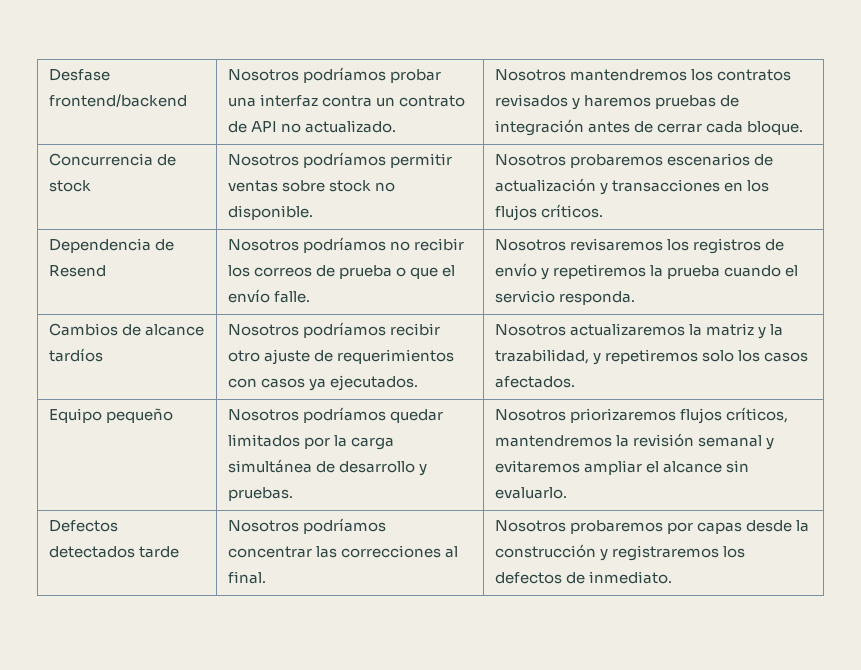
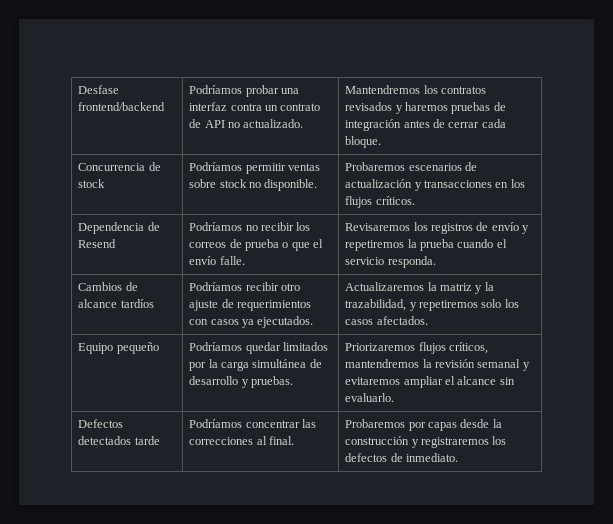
- Desfase frontend/backend | Nosotros podríamos probar una interfaz contra un contrato de API no actualizado. | Nosotros mantendremos los contratos revisados y haremos pruebas de integración antes de cerrar cada bloque.
+ Desfase frontend/backend | Podríamos probar una interfaz contra un contrato de API no actualizado. | Mantendremos los contratos revisados y haremos pruebas de integración antes de cerrar cada bloque.
- Concurrencia de stock | Nosotros podríamos permitir ventas sobre stock no disponible. | Nosotros probaremos escenarios de actualización y transacciones en los flujos críticos.
+ Concurrencia de stock | Podríamos permitir ventas sobre stock no disponible. | Probaremos escenarios de actualización y transacciones en los flujos críticos.
- Dependencia de Resend | Nosotros podríamos no recibir los correos de prueba o que el envío falle. | Nosotros revisaremos los registros de envío y repetiremos la prueba cuando el servicio responda.
+ Dependencia de Resend | Podríamos no recibir los correos de prueba o que el envío falle. | Revisaremos los registros de envío y repetiremos la prueba cuando el servicio responda.
- Cambios de alcance tardíos | Nosotros podríamos recibir otro ajuste de requerimientos con casos ya ejecutados. | Nosotros actualizaremos la matriz y la trazabilidad, y repetiremos solo los casos afectados.
+ Cambios de alcance tardíos | Podríamos recibir otro ajuste de requerimientos con casos ya ejecutados. | Actualizaremos la matriz y la trazabilidad, y repetiremos solo los casos afectados.
- Equipo pequeño | Nosotros podríamos quedar limitados por la carga simultánea de desarrollo y pruebas. | Nosotros priorizaremos flujos críticos, mantendremos la revisión semanal y evitaremos ampliar el alcance sin evaluarlo.
+ Equipo pequeño | Podríamos quedar limitados por la carga simultánea de desarrollo y pruebas. | Priorizaremos flujos críticos, mantendremos la revisión semanal y evitaremos ampliar el alcance sin evaluarlo.
- Defectos detectados tarde | Nosotros podríamos concentrar las correcciones al final. | Nosotros probaremos por capas desde la construcción y registraremos los defectos de inmediato.
+ Defectos detectados tarde | Podríamos concentrar las correcciones al final. | Probaremos por capas desde la construcción y registraremos los defectos de inmediato.

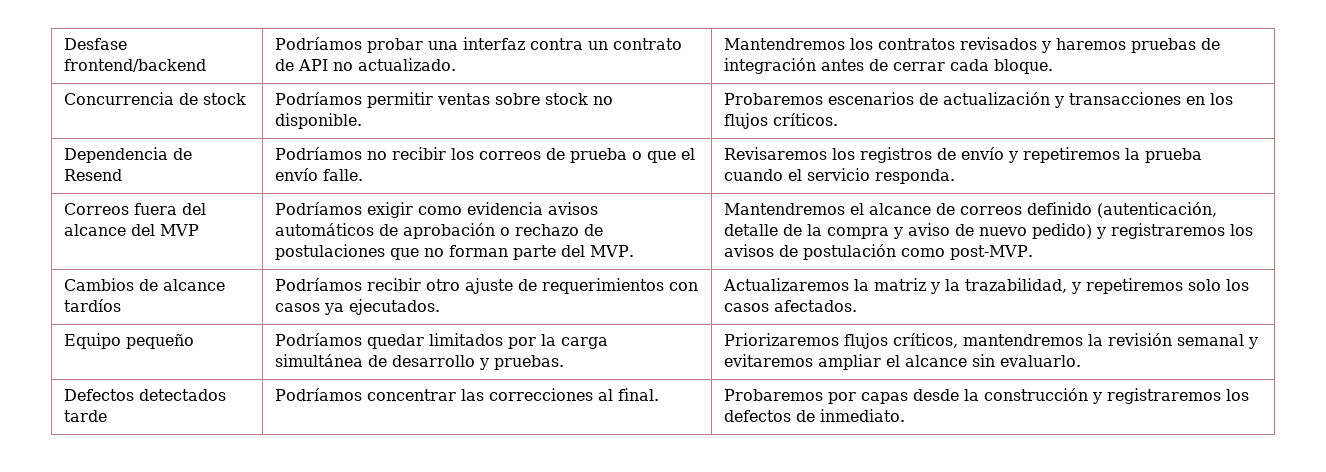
+ Correos fuera del alcance del MVP | Podríamos exigir como evidencia avisos automáticos de aprobación o rechazo de postulaciones que no forman parte del MVP. | Mantendremos el alcance de correos definido (autenticación, detalle de la compra y aviso de nuevo pedido) y registraremos los avisos de postulación como post-MVP.

